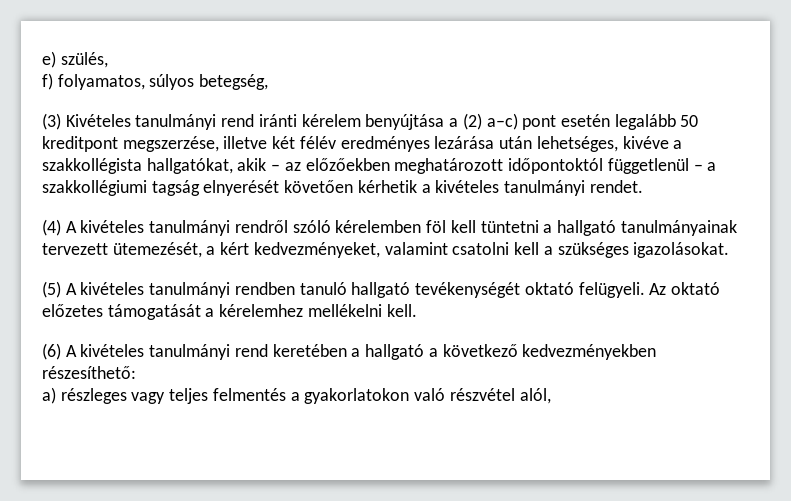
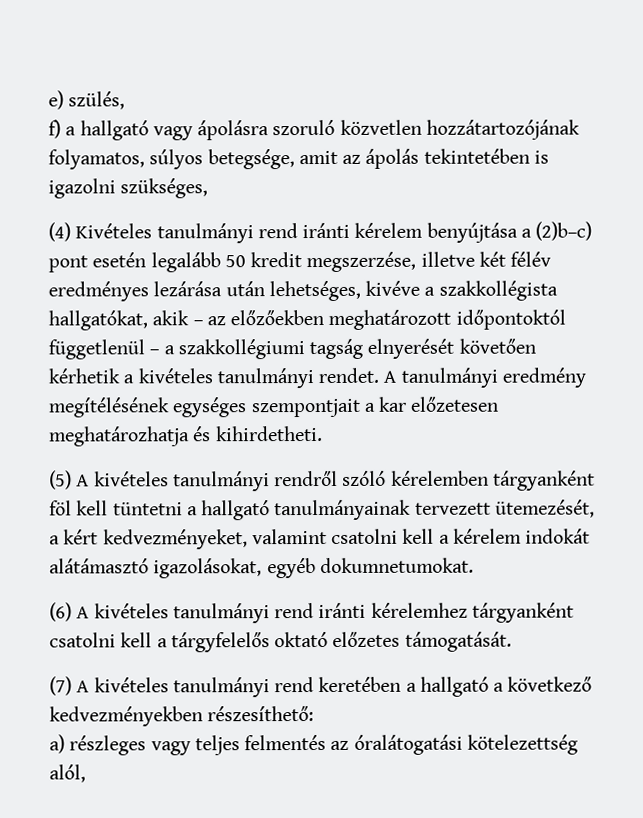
- f) folyamatos, súlyos betegség,
- (3) Kivételes tanulmányi rend iránti kérelem benyújtása a (2) a–c) pont esetén legalább 50 kreditpont megszerzése, illetve két félév eredményes lezárása után lehetséges, kivéve a szakkollégista hallgatókat, akik – az előzőekben meghatározott időpontoktól függetlenül – a szakkollégiumi tagság elnyerését követően kérhetik a kivételes tanulmányi rendet.
- (4) A kivételes tanulmányi rendről szóló kérelemben föl kell tüntetni a hallgató tanulmányainak tervezett ütemezését, a kért kedvezményeket, valamint csatolni kell a szükséges igazolásokat.
- (5) A kivételes tanulmányi rendben tanuló hallgató tevékenységét oktató felügyeli. Az oktató előzetes támogatását a kérelemhez mellékelni kell.
- (6) A kivételes tanulmányi rend keretében a hallgató a következő kedvezményekben részesíthető:
+ f) a hallgató vagy ápolásra szoruló közvetlen hozzátartozójának folyamatos, súlyos betegsége, amit az ápolás tekintetében is igazolni szükséges,
+ (4) Kivételes tanulmányi rend iránti kérelem benyújtása a (2)b–c) pont esetén legalább 50 kredit megszerzése, illetve két félév eredményes lezárása után lehetséges, kivéve a szakkollégista hallgatókat, akik – az előzőekben meghatározott időpontoktól függetlenül – a szakkollégiumi tagság elnyerését követően kérhetik a kivételes tanulmányi rendet. A tanulmányi eredmény megítélésének egységes szempontjait a kar előzetesen meghatározhatja és kihirdetheti.
+ (5) A kivételes tanulmányi rendről szóló kérelemben tárgyanként föl kell tüntetni a hallgató tanulmányainak tervezett ütemezését, a kért kedvezményeket, valamint csatolni kell a kérelem indokát alátámasztó igazolásokat, egyéb dokumnetumokat.
+ (6) A kivételes tanulmányi rend iránti kérelemhez tárgyanként csatolni kell a tárgyfelelős oktató előzetes támogatását.
+ (7) A kivételes tanulmányi rend keretében a hallgató a következő kedvezményekben részesíthető:
- a) részleges vagy teljes felmentés a gyakorlatokon való részvétel alól,
+ a) részleges vagy teljes felmentés az óralátogatási kötelezettség alól,

